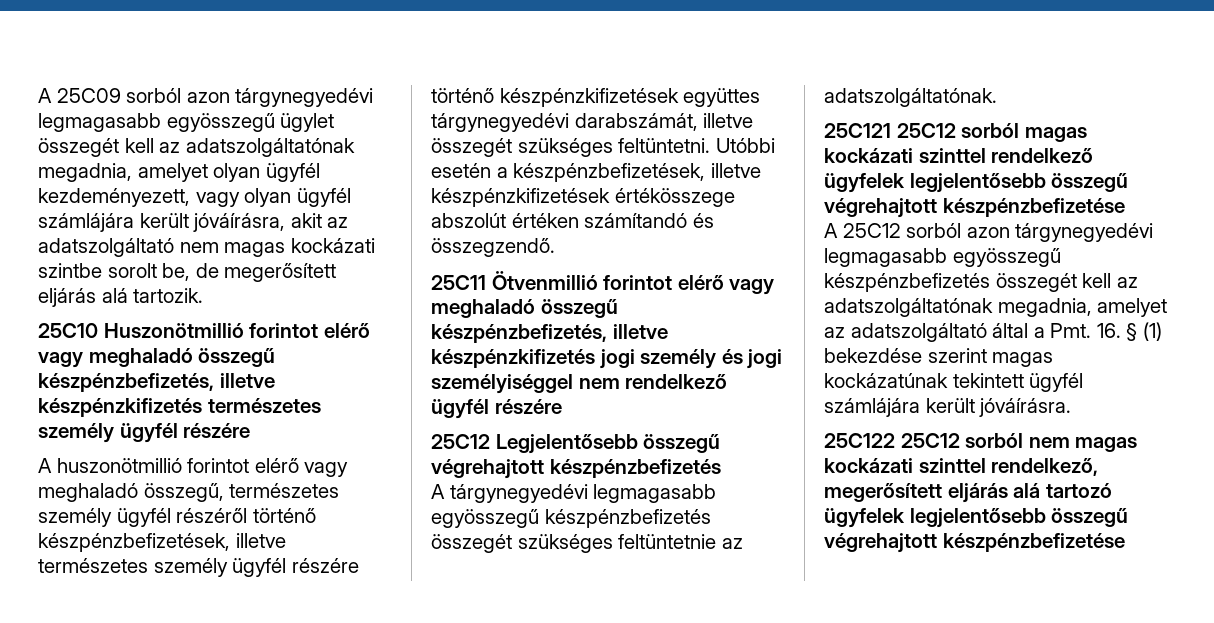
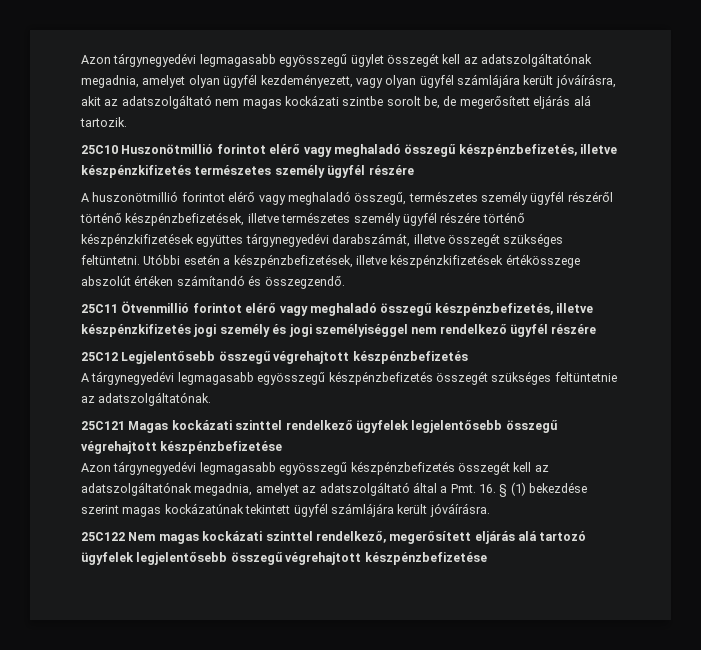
- A 25C09 sorból azon tárgynegyedévi legmagasabb egyösszegű ügylet összegét kell az adatszolgáltatónak megadnia, amelyet olyan ügyfél kezdeményezett, vagy olyan ügyfél számlájára került jóváírásra, akit az adatszolgáltató nem magas kockázati szintbe sorolt be, de megerősített eljárás alá tartozik.
+ Azon tárgynegyedévi legmagasabb egyösszegű ügylet összegét kell az adatszolgáltatónak megadnia, amelyet olyan ügyfél kezdeményezett, vagy olyan ügyfél számlájára került jóváírásra, akit az adatszolgáltató nem magas kockázati szintbe sorolt be, de megerősített eljárás alá tartozik.
- 25C121 25C12 sorból magas kockázati szinttel rendelkező ügyfelek legjelentősebb összegű végrehajtott készpénzbefizetése
+ 25C121 Magas kockázati szinttel rendelkező ügyfelek legjelentősebb összegű végrehajtott készpénzbefizetése
- A 25C12 sorból azon tárgynegyedévi legmagasabb egyösszegű készpénzbefizetés összegét kell az adatszolgáltatónak megadnia, amelyet az adatszolgáltató által a Pmt. 16. § (1) bekezdése szerint magas kockázatúnak tekintett ügyfél számlájára került jóváírásra.
+ Azon tárgynegyedévi legmagasabb egyösszegű készpénzbefizetés összegét kell az adatszolgáltatónak megadnia, amelyet az adatszolgáltató által a Pmt. 16. § (1) bekezdése szerint magas kockázatúnak tekintett ügyfél számlájára került jóváírásra.
- 25C122 25C12 sorból nem magas kockázati szinttel rendelkező, megerősített eljárás alá tartozó ügyfelek legjelentősebb összegű végrehajtott készpénzbefizetése
+ 25C122 Nem magas kockázati szinttel rendelkező, megerősített eljárás alá tartozó ügyfelek legjelentősebb összegű végrehajtott készpénzbefizetése

